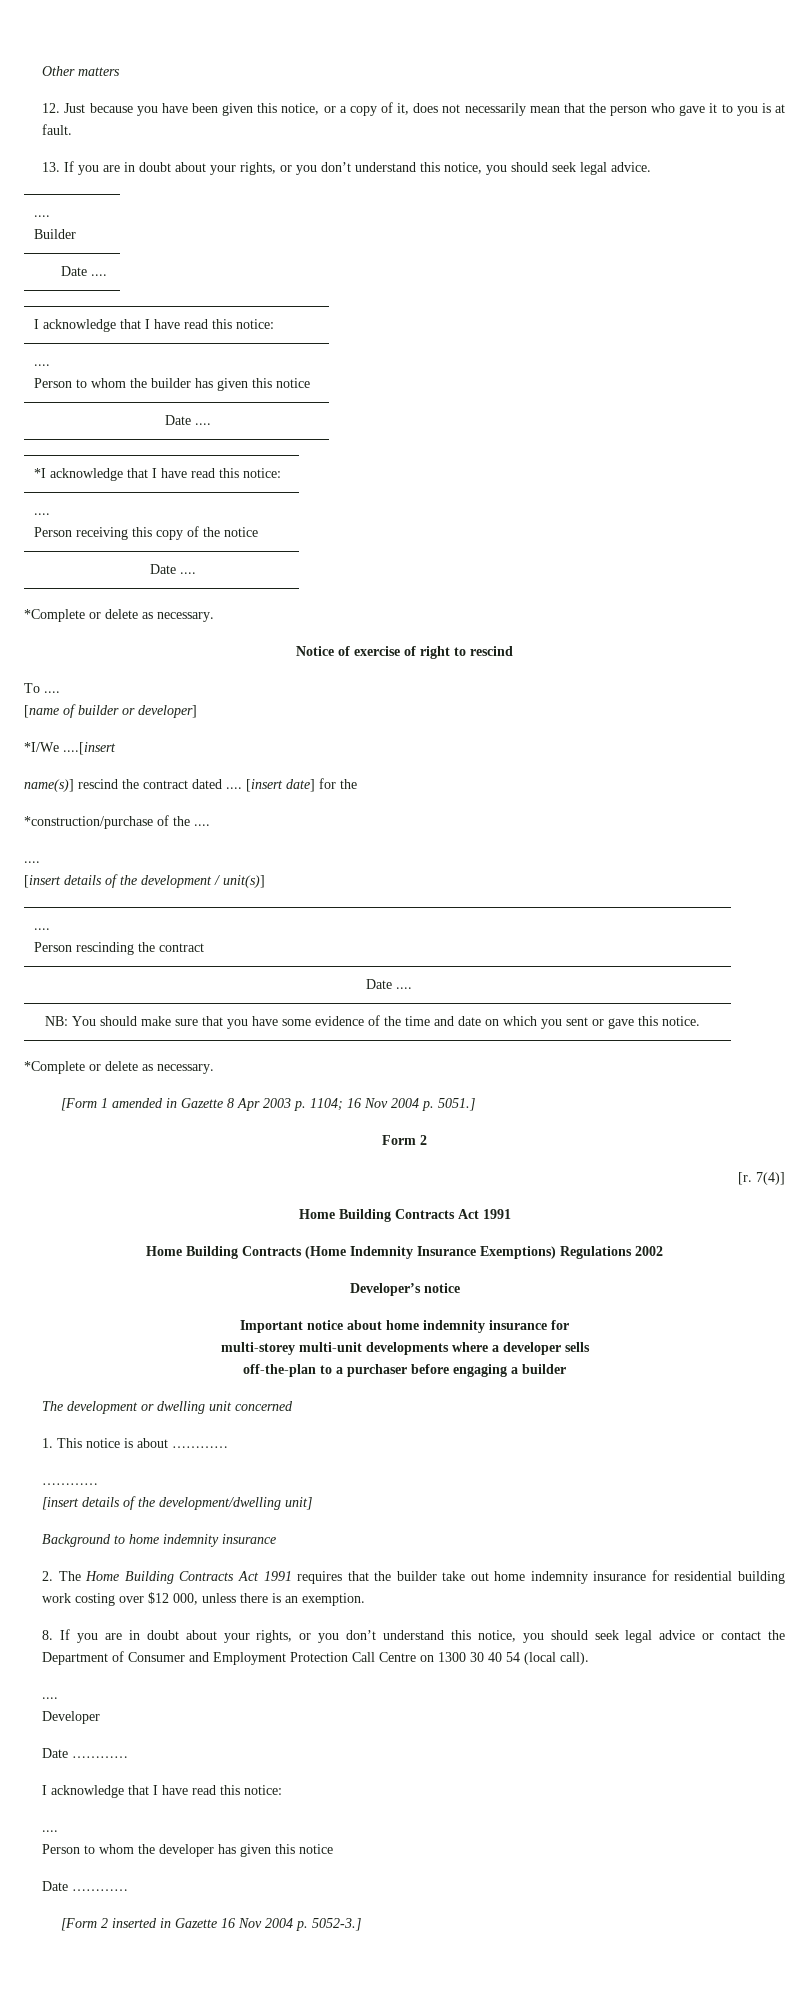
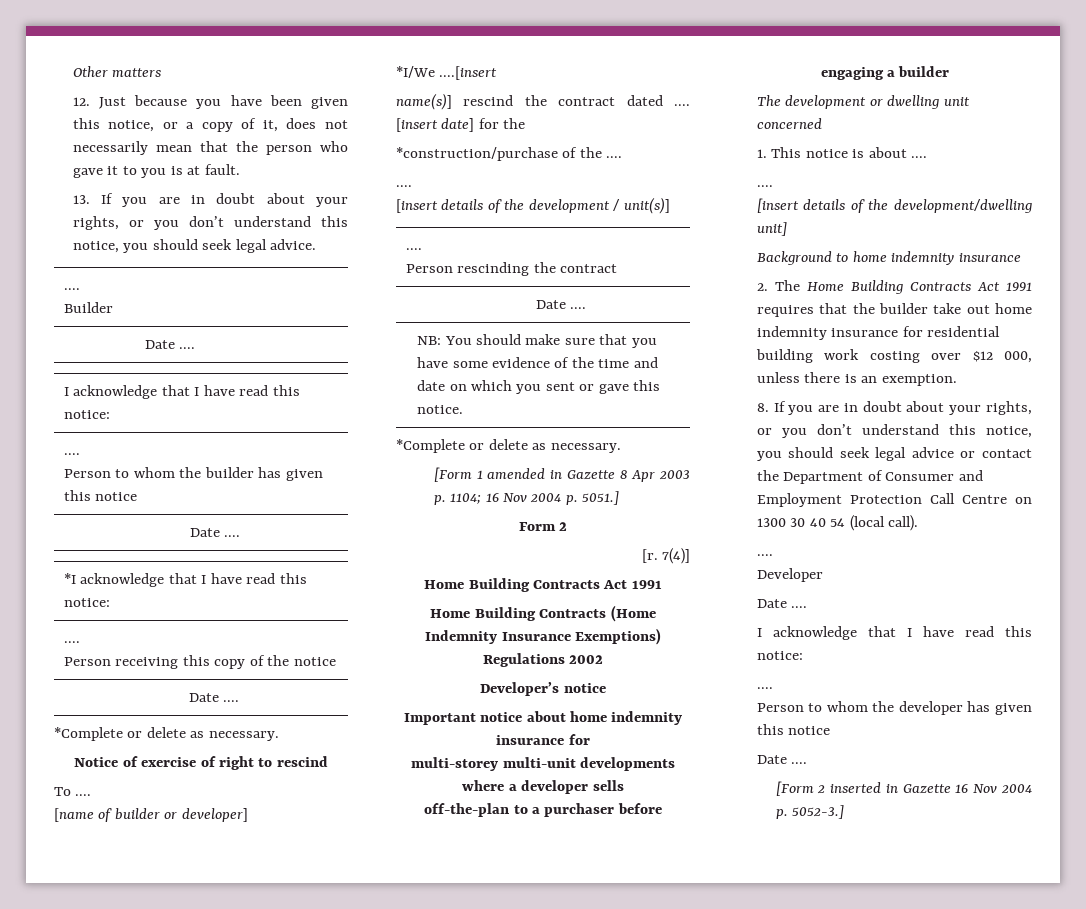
- 1. This notice is about …………
- …………
+ 1. This notice is about ....
+ ....
  Developer
- Date …………
+ Date ....
  Person to whom the developer has given this notice
- Date …………
+ Date ....

